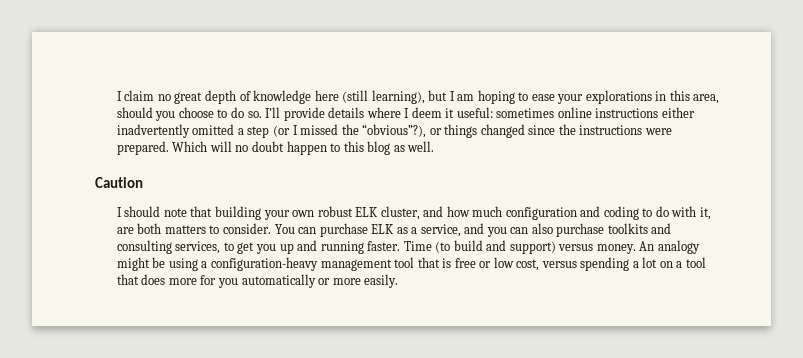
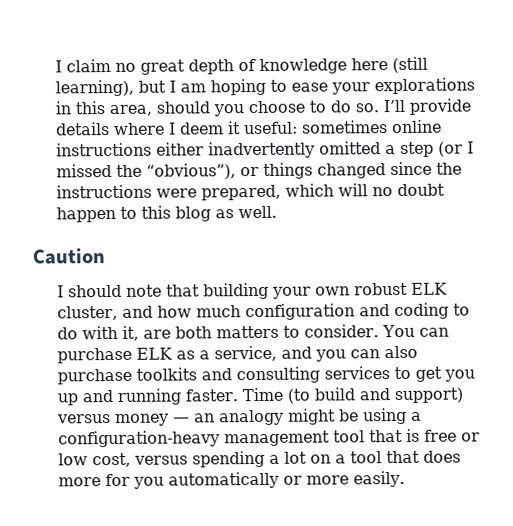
- I’ll provide details where I deem it useful: sometimes online instructions either inadvertently omitted a step (or I missed the “obvious”?), or things changed since the instructions were prepared. Which will no doubt happen to this blog as well.
+ I’ll provide details where I deem it useful: sometimes online instructions either inadvertently omitted a step (or I missed the “obvious”), or things changed since the instructions were prepared, which will no doubt happen to this blog as well.
- You can purchase ELK as a service, and you can also purchase toolkits and consulting services, to get you up and running faster.
+ You can purchase ELK as a service, and you can also purchase toolkits and consulting services to get you up and running faster.
- Time (to build and support) versus money. An analogy might be using a configuration-heavy management tool that is free or low cost, versus spending a lot on a tool that does more for you automatically or more easily.
+ Time (to build and support) versus money — an analogy might be using a configuration-heavy management tool that is free or low cost, versus spending a lot on a tool that does more for you automatically or more easily.

